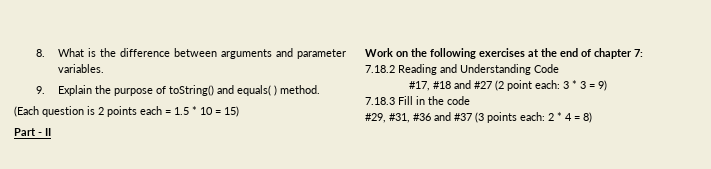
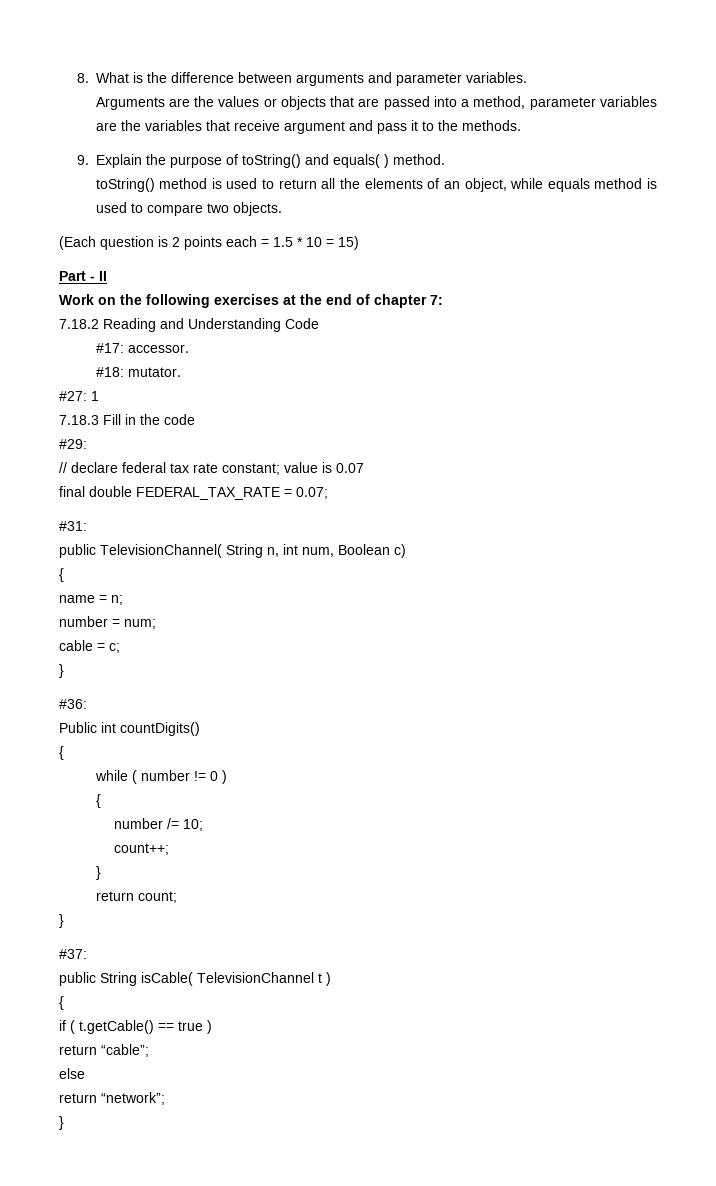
+ Arguments are the values or objects that are passed into a method, parameter variables are the variables that receive argument and pass it to the methods.
+ toString() method is used to return all the elements of an object, while equals method is used to compare two objects.
- #17, #18 and #27 (2 point each: 3 * 3 = 9)
+ #17: accessor.
+ #18: mutator.
+ #27: 1
- #29, #31, #36 and #37 (3 points each: 2 * 4 = 8)
+ #29:
+ // declare federal tax rate constant; value is 0.07
+ final double FEDERAL_TAX_RATE = 0.07;
+ #31:
+ public TelevisionChannel( String n, int num, Boolean c)
+ {
+ name = n;
+ number = num;
+ cable = c;
+ }
+ #36:
+ Public int countDigits()
+ {
+ while ( number != 0 )
+ {
+ number /= 10;
+ count++;
+ }
+ return count;
+ }
+ #37:
+ public String isCable( TelevisionChannel t )
+ {
+ if ( t.getCable() == true )
+ return “cable”;
+ else
+ return “network”;
+ }

